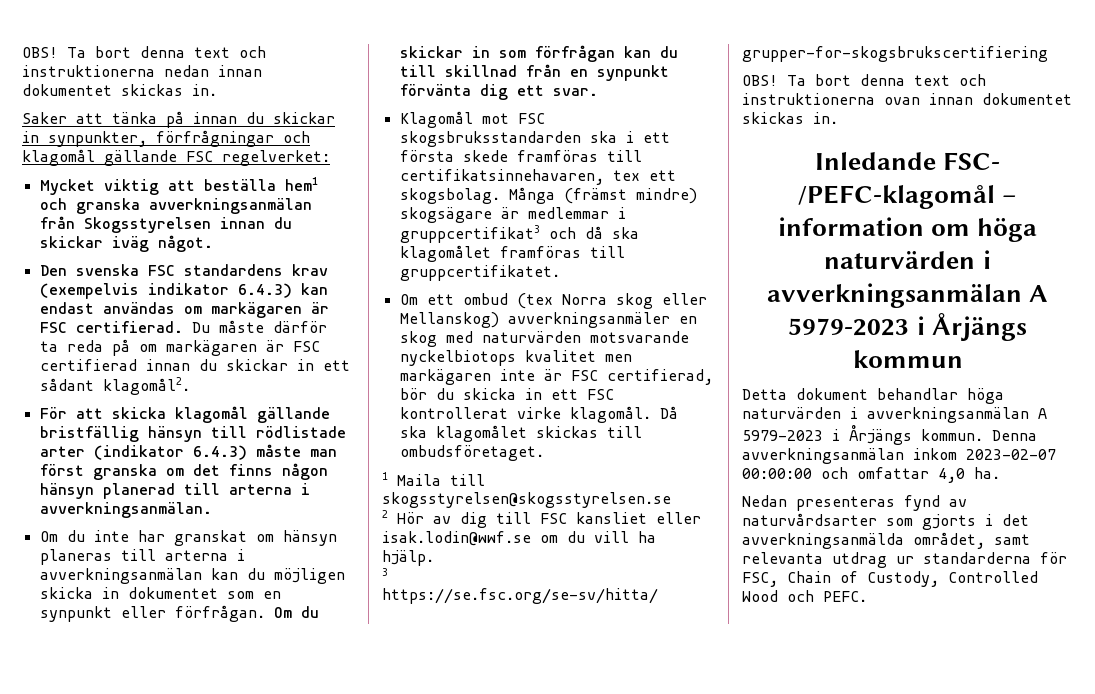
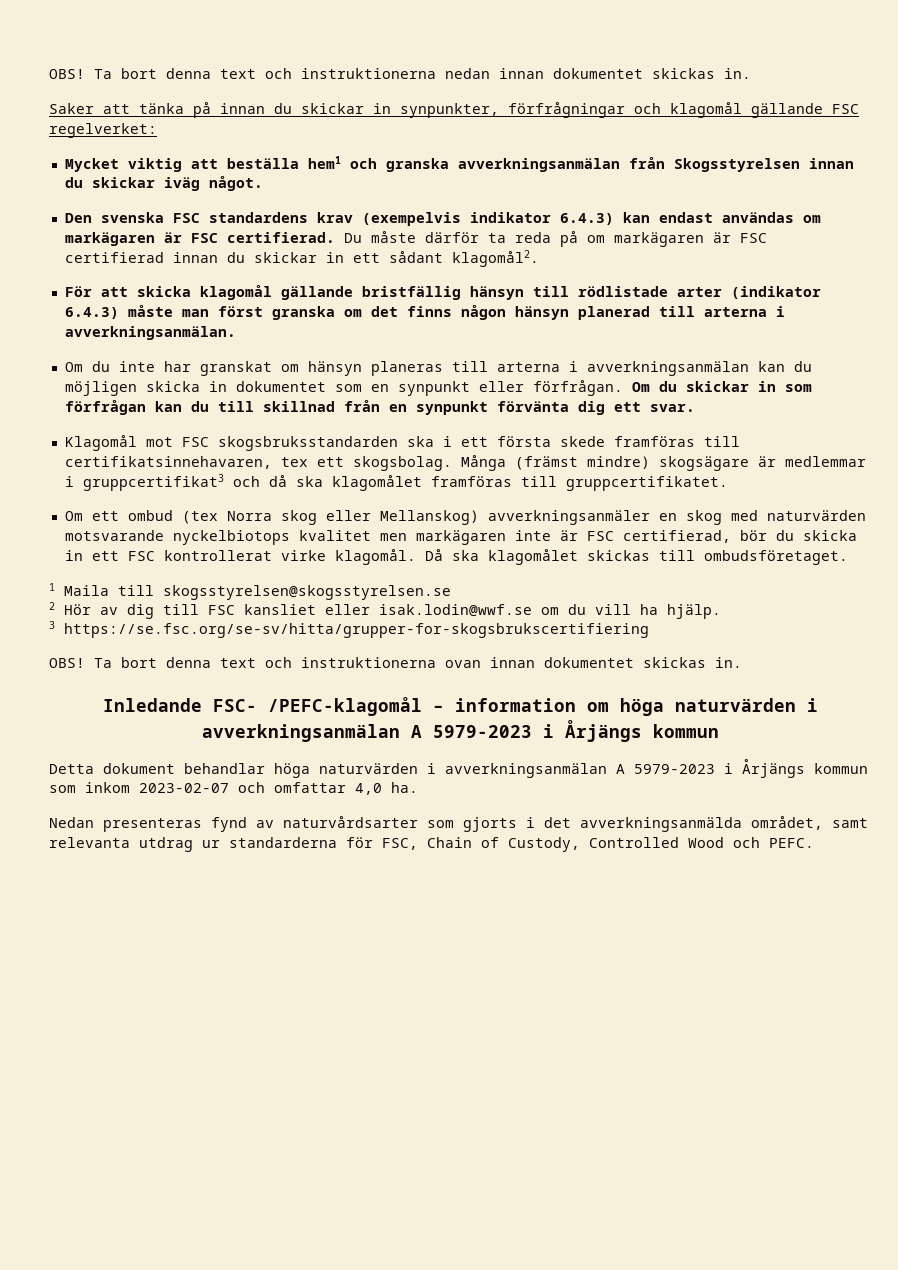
- Detta dokument behandlar höga naturvärden i avverkningsanmälan A 5979-2023 i Årjängs kommun. Denna avverkningsanmälan inkom 2023-02-07 00:00:00 och omfattar 4,0 ha.
+ Detta dokument behandlar höga naturvärden i avverkningsanmälan A 5979-2023 i Årjängs kommun som inkom 2023-02-07 och omfattar 4,0 ha.

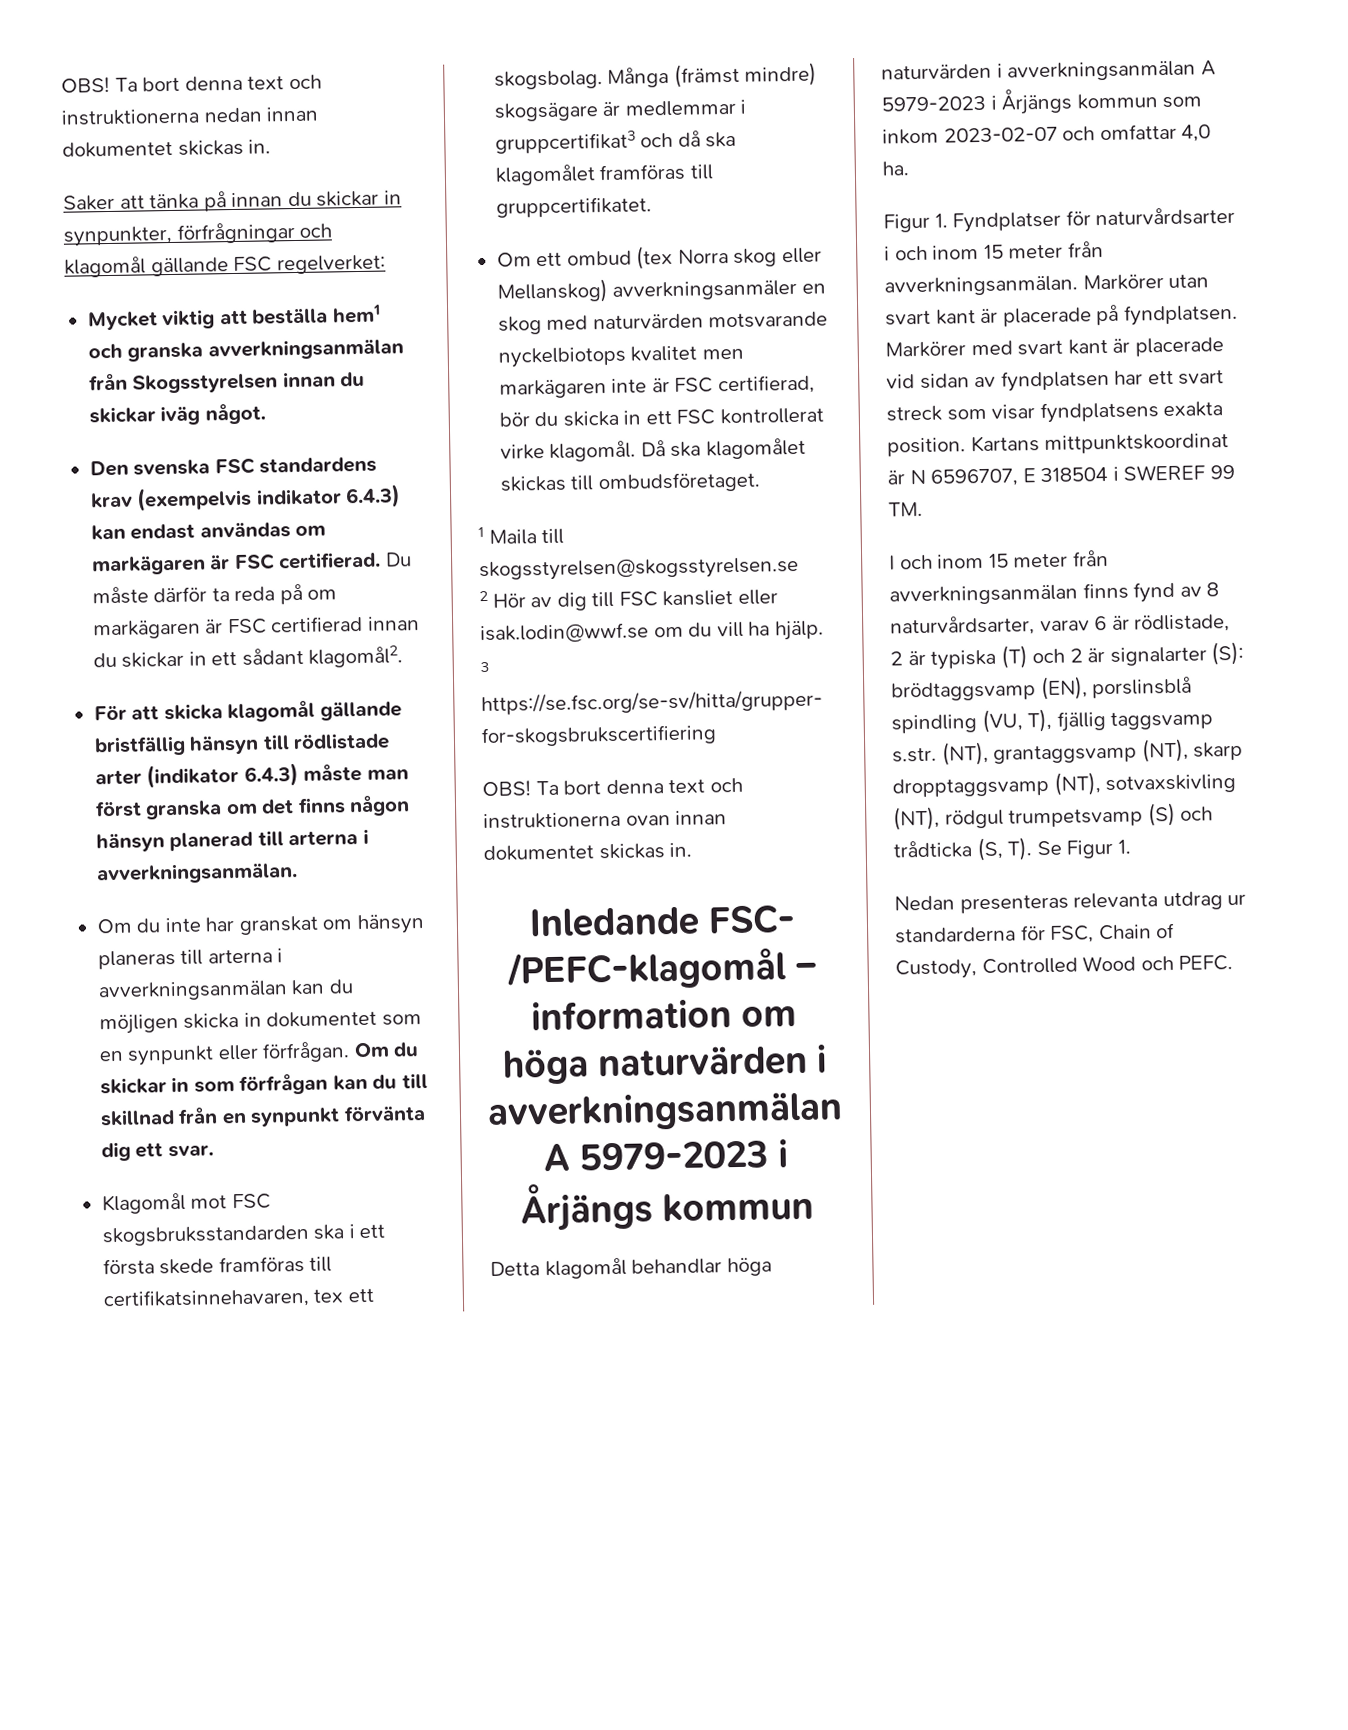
- Detta dokument behandlar höga naturvärden i avverkningsanmälan A 5979-2023 i Årjängs kommun som inkom 2023-02-07 och omfattar 4,0 ha.
+ Detta klagomål behandlar höga naturvärden i avverkningsanmälan A 5979-2023 i Årjängs kommun som inkom 2023-02-07 och omfattar 4,0 ha.
- Nedan presenteras fynd av naturvårdsarter som gjorts i det avverkningsanmälda området, samt relevanta utdrag ur standarderna för FSC, Chain of Custody, Controlled Wood och PEFC.
+ Figur 1. Fyndplatser för naturvårdsarter i och inom 15 meter från avverkningsanmälan. Markörer utan svart kant är placerade på fyndplatsen. Markörer med svart kant är placerade vid sidan av fyndplatsen har ett svart streck som visar fyndplatsens exakta position. Kartans mittpunktskoordinat är N 6596707, E 318504 i SWEREF 99 TM.
+ I och inom 15 meter från avverkningsanmälan finns fynd av 8 naturvårdsarter, varav 6 är rödlistade, 2 är typiska (T) och 2 är signalarter (S): brödtaggsvamp (EN), porslinsblå spindling (VU, T), fjällig taggsvamp s.str. (NT), grantaggsvamp (NT), skarp dropptaggsvamp (NT), sotvaxskivling (NT), rödgul trumpetsvamp (S) och trådticka (S, T). Se Figur 1.
+ Nedan presenteras relevanta utdrag ur standarderna för FSC, Chain of Custody, Controlled Wood och PEFC.

